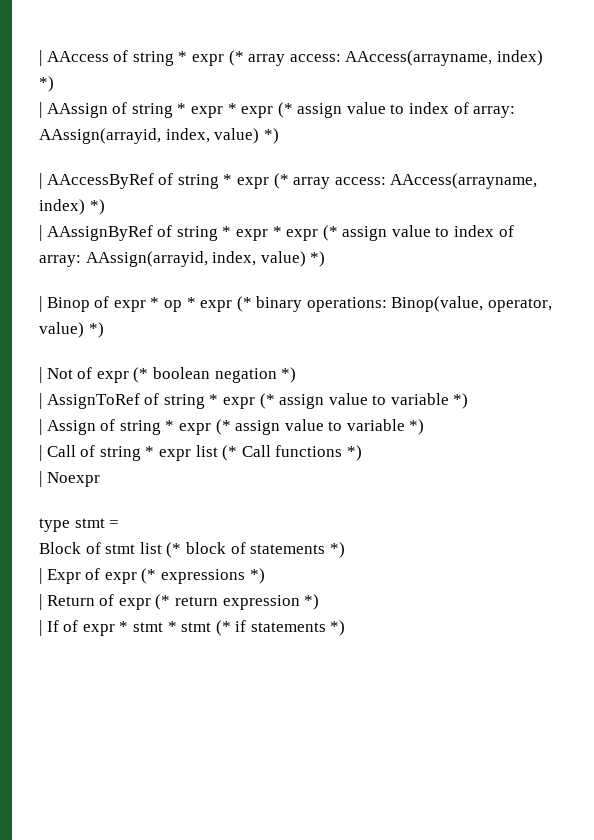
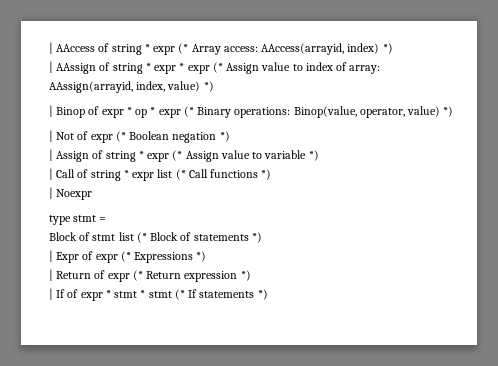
- | AAccess of string * expr (* array access: AAccess(arrayname, index) *)
+ | AAccess of string * expr (* Array access: AAccess(arrayid, index) *)
- | AAssign of string * expr * expr (* assign value to index of array: AAssign(arrayid, index, value) *)
- | AAccessByRef of string * expr (* array access: AAccess(arrayname, index) *)
- | AAssignByRef of string * expr * expr (* assign value to index of array: AAssign(arrayid, index, value) *)
+ | AAssign of string * expr * expr (* Assign value to index of array: AAssign(arrayid, index, value) *)
- | Binop of expr * op * expr (* binary operations: Binop(value, operator, value) *)
+ | Binop of expr * op * expr (* Binary operations: Binop(value, operator, value) *)
- | Not of expr (* boolean negation *)
+ | Not of expr (* Boolean negation *)
- | AssignToRef of string * expr (* assign value to variable *)
- | Assign of string * expr (* assign value to variable *)
+ | Assign of string * expr (* Assign value to variable *)
- Block of stmt list (* block of statements *)
+ Block of stmt list (* Block of statements *)
- | Expr of expr (* expressions *)
+ | Expr of expr (* Expressions *)
- | Return of expr (* return expression *)
+ | Return of expr (* Return expression *)
- | If of expr * stmt * stmt (* if statements *)
+ | If of expr * stmt * stmt (* If statements *)

